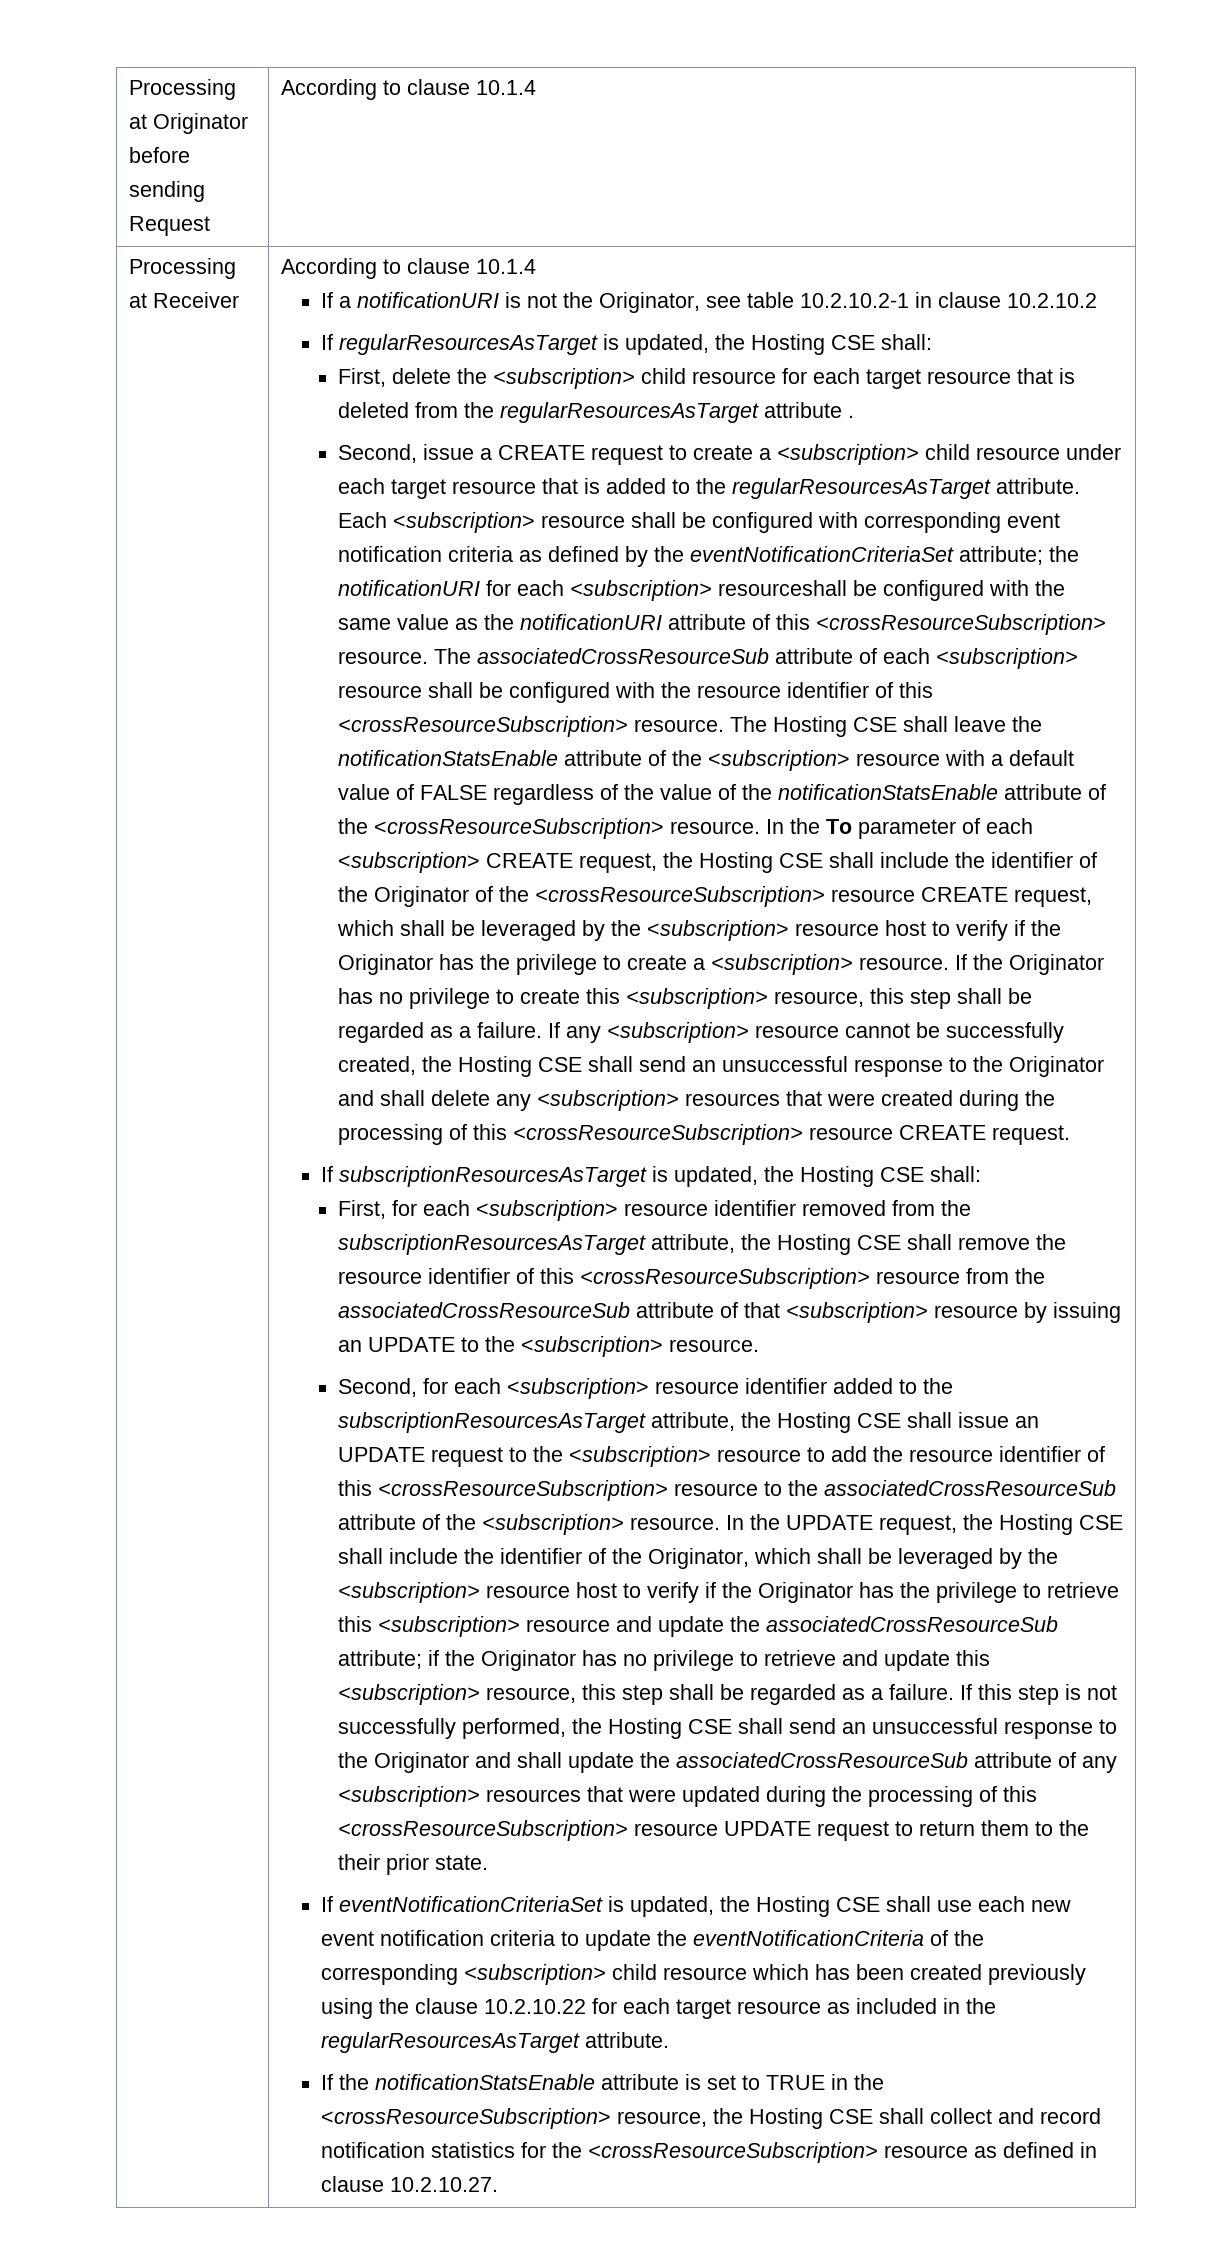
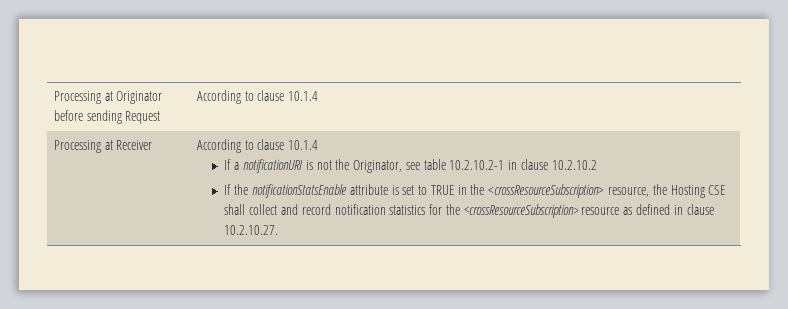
- If regularResourcesAsTarget is updated, the Hosting CSE shall:
- First, delete the <subscription> child resource for each target resource that is deleted from the regularResourcesAsTarget attribute .
- Second, issue a CREATE request to create a <subscription> child resource under each target resource that is added to the regularResourcesAsTarget attribute. Each <subscription> resource shall be configured with corresponding event notification criteria as defined by the eventNotificationCriteriaSet attribute; the notificationURI for each <subscription> resourceshall be configured with the same value as the notificationURI attribute of this <crossResourceSubscription> resource. The associatedCrossResourceSub attribute of each <subscription> resource shall be configured with the resource identifier of this <crossResourceSubscription> resource. The Hosting CSE shall leave the notificationStatsEnable attribute of the <subscription> resource with a default value of FALSE regardless of the value of the notificationStatsEnable attribute of the <crossResourceSubscription> resource. In the To parameter of each <subscription> CREATE request, the Hosting CSE shall include the identifier of the Originator of the <crossResourceSubscription> resource CREATE request, which shall be leveraged by the <subscription> resource host to verify if the Originator has the privilege to create a <subscription> resource. If the Originator has no privilege to create this <subscription> resource, this step shall be regarded as a failure. If any <subscription> resource cannot be successfully created, the Hosting CSE shall send an unsuccessful response to the Originator and shall delete any <subscription> resources that were created during the processing of this <crossResourceSubscription> resource CREATE request.
- If subscriptionResourcesAsTarget is updated, the Hosting CSE shall:
- First, for each <subscription> resource identifier removed from the subscriptionResourcesAsTarget attribute, the Hosting CSE shall remove the resource identifier of this <crossResourceSubscription> resource from the associatedCrossResourceSub attribute of that <subscription> resource by issuing an UPDATE to the <subscription> resource.
- Second, for each <subscription> resource identifier added to the subscriptionResourcesAsTarget attribute, the Hosting CSE shall issue an UPDATE request to the <subscription> resource to add the resource identifier of this <crossResourceSubscription> resource to the associatedCrossResourceSub attribute of the <subscription> resource. In the UPDATE request, the Hosting CSE shall include the identifier of the Originator, which shall be leveraged by the <subscription> resource host to verify if the Originator has the privilege to retrieve this <subscription> resource and update the associatedCrossResourceSub attribute; if the Originator has no privilege to retrieve and update this <subscription> resource, this step shall be regarded as a failure. If this step is not successfully performed, the Hosting CSE shall send an unsuccessful response to the Originator and shall update the associatedCrossResourceSub attribute of any <subscription> resources that were updated during the processing of this <crossResourceSubscription> resource UPDATE request to return them to the their prior state.
- If eventNotificationCriteriaSet is updated, the Hosting CSE shall use each new event notification criteria to update the eventNotificationCriteria of the corresponding <subscription> child resource which has been created previously using the clause 10.2.10.22 for each target resource as included in the regularResourcesAsTarget attribute.

